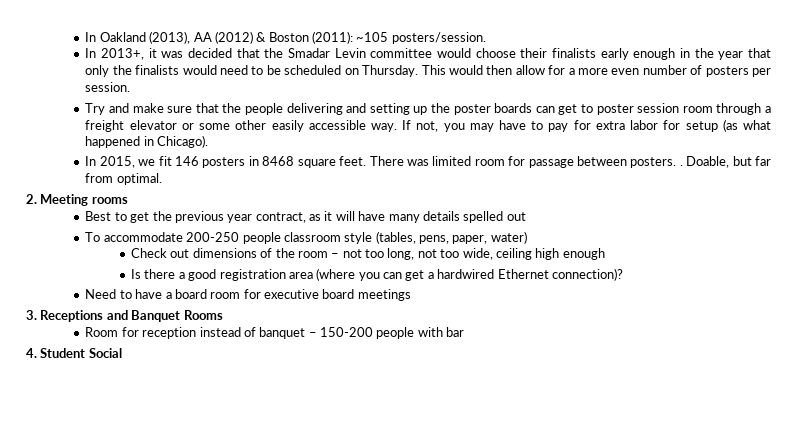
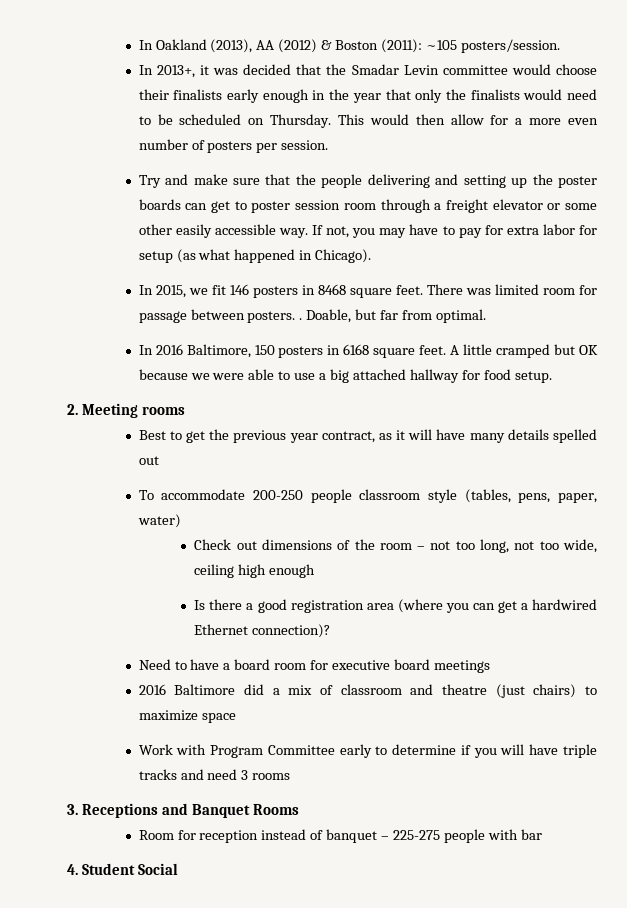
+ In 2016 Baltimore, 150 posters in 6168 square feet. A little cramped but OK because we were able to use a big attached hallway for food setup.
+ 2016 Baltimore did a mix of classroom and theatre (just chairs) to maximize space
+ Work with Program Committee early to determine if you will have triple tracks and need 3 rooms
- Room for reception instead of banquet – 150-200 people with bar
+ Room for reception instead of banquet – 225-275 people with bar

